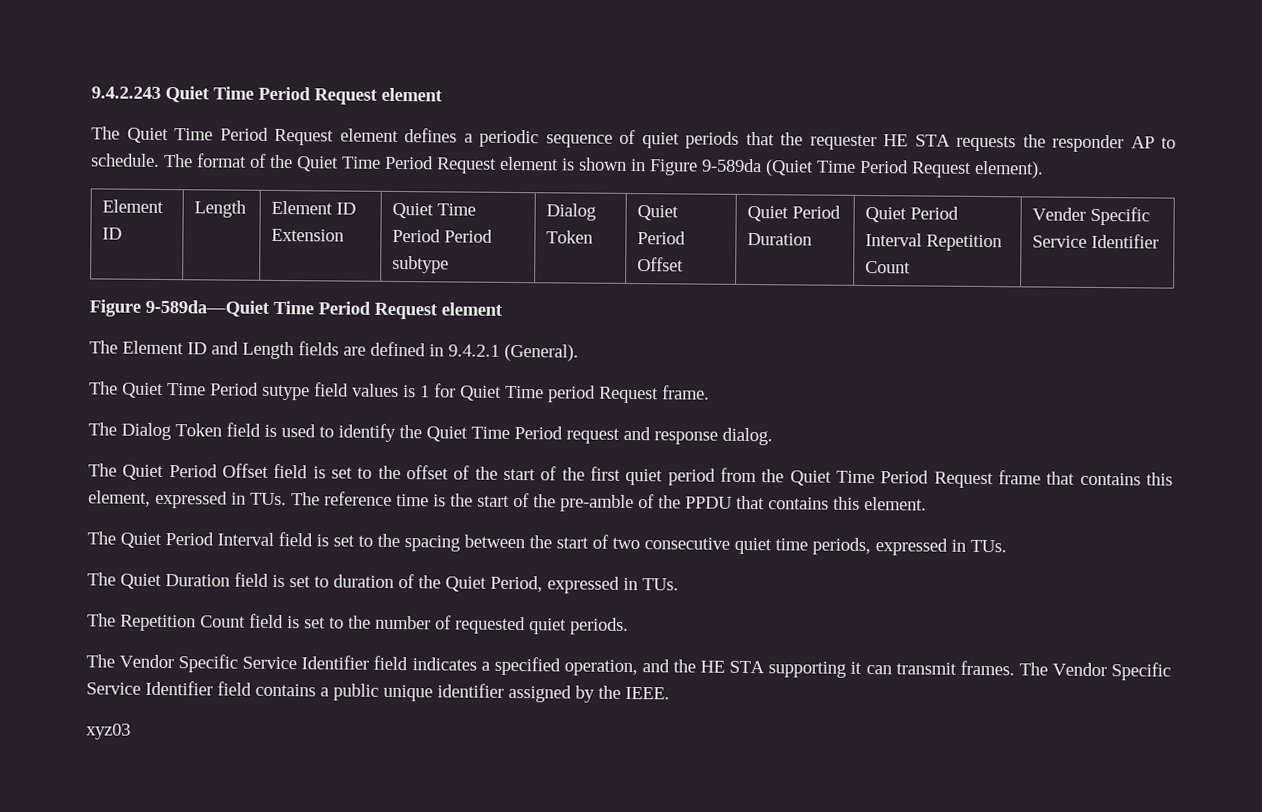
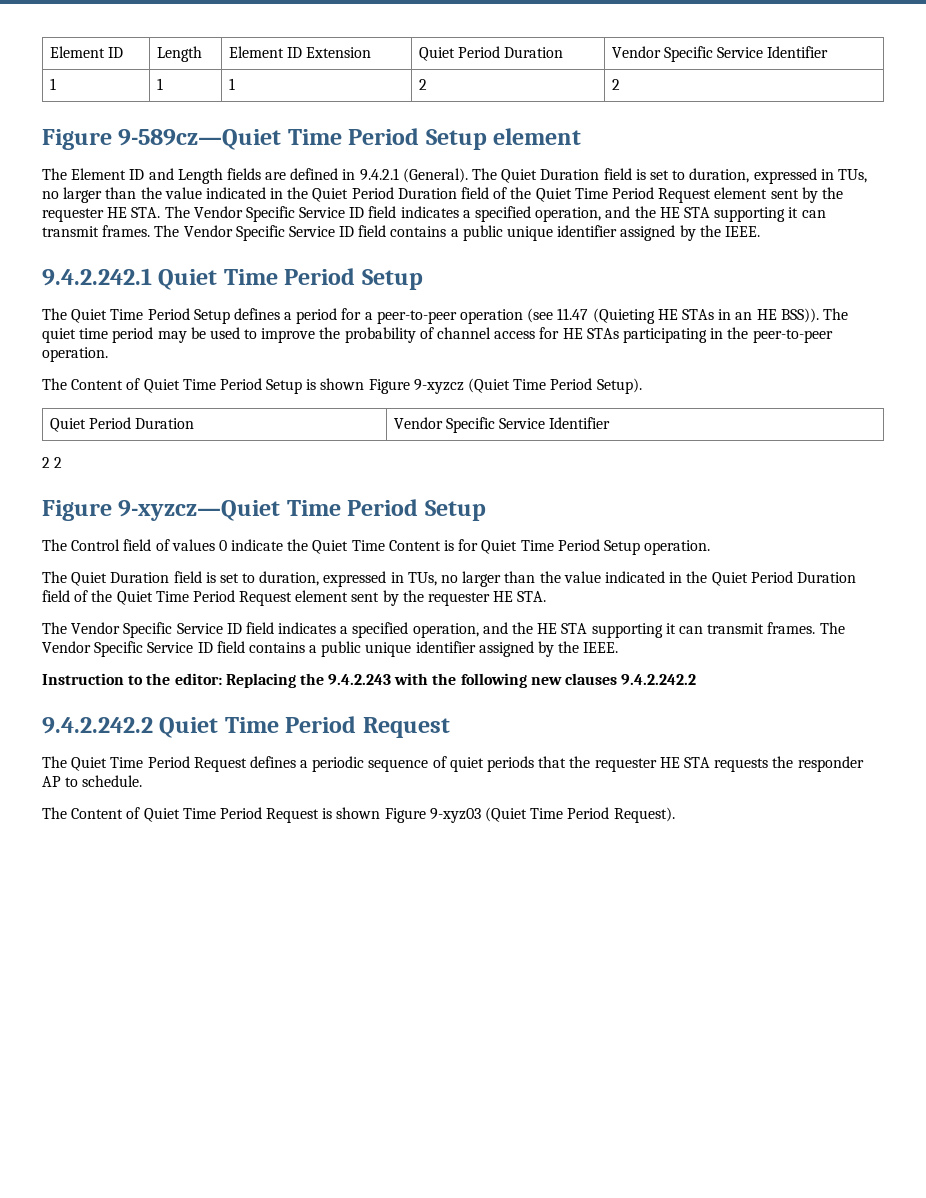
- 9.4.2.243 Quiet Time Period Request element
+ Element ID | Length | Element ID Extension | Quiet Period Duration | Vendor Specific Service Identifier
+ 1 | 1 | 1 | 2 | 2
+ Figure 9-589cz—Quiet Time Period Setup element
+ The Element ID and Length fields are defined in 9.4.2.1 (General). The Quiet Duration field is set to duration, expressed in TUs, no larger than the value indicated in the Quiet Period Duration field of the Quiet Time Period Request element sent by the requester HE STA. The Vendor Specific Service ID field indicates a specified operation, and the HE STA supporting it can transmit frames. The Vendor Specific Service ID field contains a public unique identifier assigned by the IEEE.
+ 9.4.2.242.1 Quiet Time Period Setup
+ The Quiet Time Period Setup defines a period for a peer-to-peer operation (see 11.47 (Quieting HE STAs in an HE BSS)). The quiet time period may be used to improve the probability of channel access for HE STAs participating in the peer-to-peer operation.
+ The Content of Quiet Time Period Setup is shown Figure 9-xyzcz (Quiet Time Period Setup).
+ Quiet Period Duration | Vendor Specific Service Identifier
+ 2 2
+ Figure 9-xyzcz—Quiet Time Period Setup
+ The Control field of values 0 indicate the Quiet Time Content is for Quiet Time Period Setup operation.
+ The Quiet Duration field is set to duration, expressed in TUs, no larger than the value indicated in the Quiet Period Duration field of the Quiet Time Period Request element sent by the requester HE STA.
+ The Vendor Specific Service ID field indicates a specified operation, and the HE STA supporting it can transmit frames. The Vendor Specific Service ID field contains a public unique identifier assigned by the IEEE.
+ Instruction to the editor: Replacing the 9.4.2.243 with the following new clauses 9.4.2.242.2
+ 9.4.2.242.2 Quiet Time Period Request
- The Quiet Time Period Request element defines a periodic sequence of quiet periods that the requester HE STA requests the responder AP to schedule. The format of the Quiet Time Period Request element is shown in Figure 9-589da (Quiet Time Period Request element).
- Element ID | Length | Element ID Extension | Quiet Time Period Period subtype | Dialog Token | Quiet Period Offset | Quiet Period Duration | Quiet Period Interval Repetition Count | Vender Specific Service Identifier
- Figure 9-589da—Quiet Time Period Request element
- The Element ID and Length fields are defined in 9.4.2.1 (General).
- The Quiet Time Period sutype field values is 1 for Quiet Time period Request frame.
- The Dialog Token field is used to identify the Quiet Time Period request and response dialog.
- The Quiet Period Offset field is set to the offset of the start of the first quiet period from the Quiet Time Period Request frame that contains this element, expressed in TUs. The reference time is the start of the pre-amble of the PPDU that contains this element.
- The Quiet Period Interval field is set to the spacing between the start of two consecutive quiet time periods, expressed in TUs.
- The Quiet Duration field is set to duration of the Quiet Period, expressed in TUs.
- The Repetition Count field is set to the number of requested quiet periods.
- The Vendor Specific Service Identifier field indicates a specified operation, and the HE STA supporting it can transmit frames. The Vendor Specific Service Identifier field contains a public unique identifier assigned by the IEEE.
- xyz03
+ The Quiet Time Period Request defines a periodic sequence of quiet periods that the requester HE STA requests the responder AP to schedule.
+ The Content of Quiet Time Period Request is shown Figure 9-xyz03 (Quiet Time Period Request).

